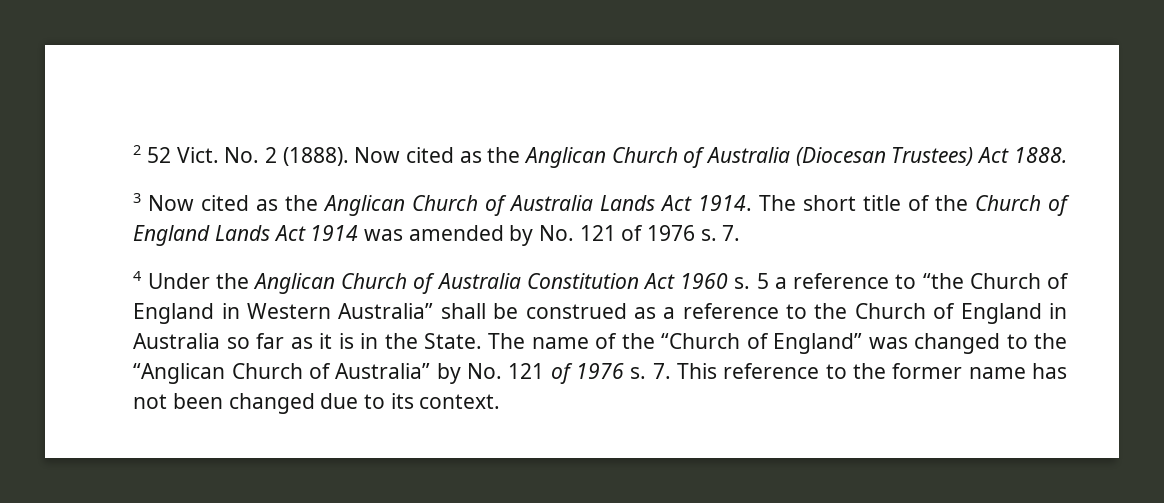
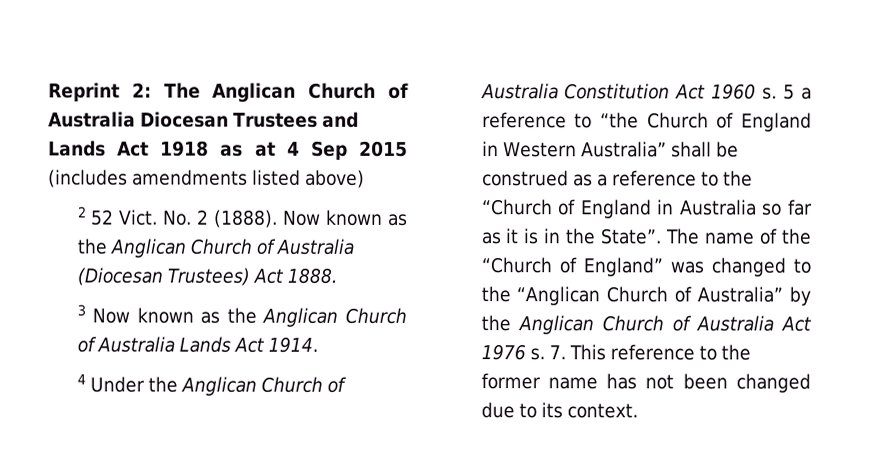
+ Reprint 2: The Anglican Church of Australia Diocesan Trustees and Lands Act 1918 as at 4 Sep 2015 (includes amendments listed above)
- Now cited as the Anglican Church of Australia (Diocesan Trustees) Act 1888.
+ Now known as the Anglican Church of Australia (Diocesan Trustees) Act 1888.
- 3 Now cited as the Anglican Church of Australia Lands Act 1914. The short title of the Church of England Lands Act 1914 was amended by No. 121 of 1976 s. 7.
+ 3 Now known as the Anglican Church of Australia Lands Act 1914.
- 5 a reference to “the Church of England in Western Australia” shall be construed as a reference to the Church of England in Australia so far as it is in the State.
+ 5 a reference to “the Church of England in Western Australia” shall be construed as a reference to the “Church of England in Australia so far as it is in the State”.
- The name of the “Church of England” was changed to the “Anglican Church of Australia” by No. 121 of 1976 s.
+ The name of the “Church of England” was changed to the “Anglican Church of Australia” by the Anglican Church of Australia Act 1976 s.

